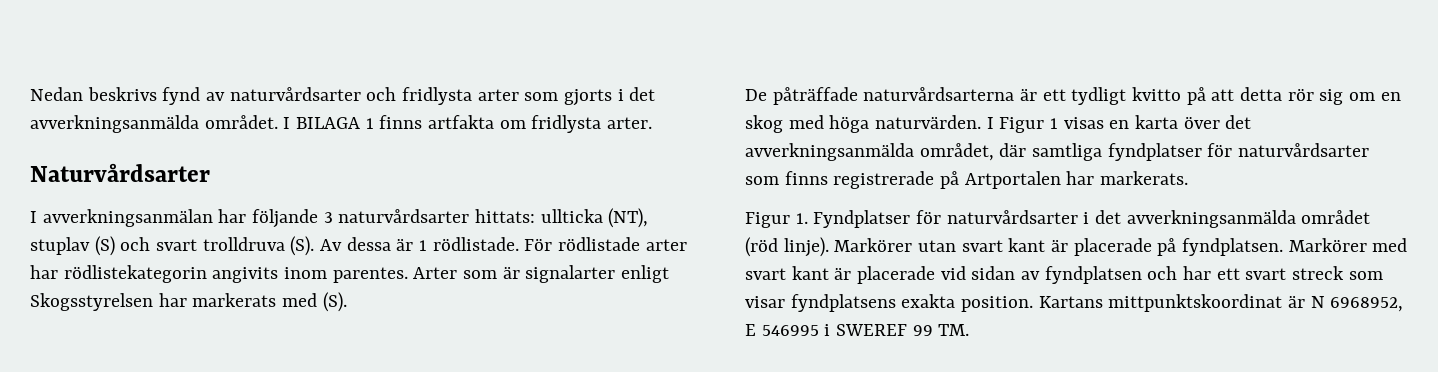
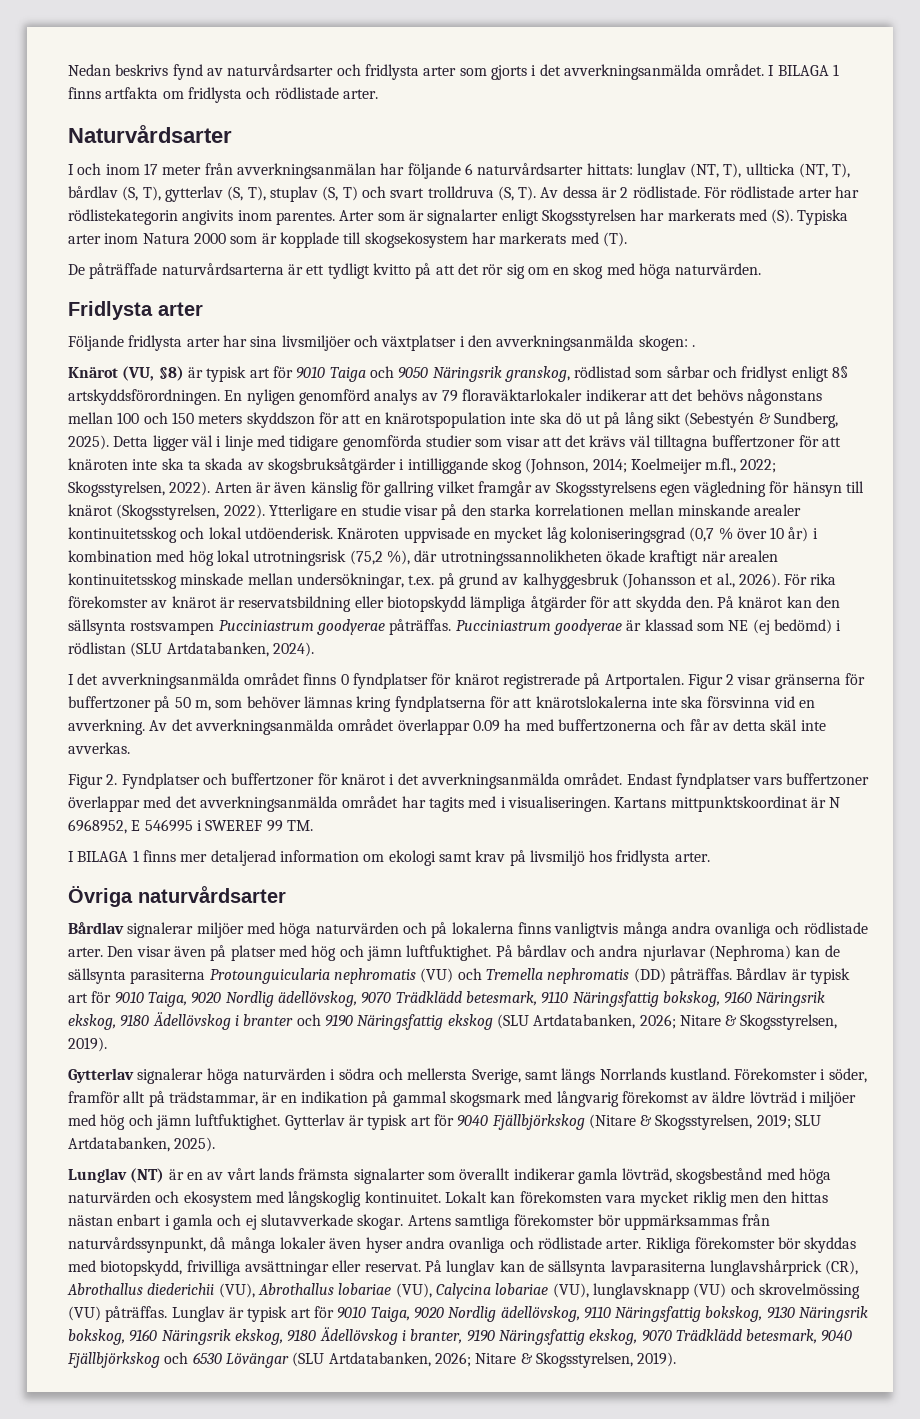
- I BILAGA 1 finns artfakta om fridlysta arter.
+ I BILAGA 1 finns artfakta om fridlysta och rödlistade arter.
- I avverkningsanmälan har följande 3 naturvårdsarter hittats: ullticka (NT), stuplav (S) och svart trolldruva (S). Av dessa är 1 rödlistade.
+ I och inom 17 meter från avverkningsanmälan har följande 6 naturvårdsarter hittats: lunglav (NT, T), ullticka (NT, T), bårdlav (S, T), gytterlav (S, T), stuplav (S, T) och svart trolldruva (S, T). Av dessa är 2 rödlistade.
- Arter som är signalarter enligt Skogsstyrelsen har markerats med (S).
+ Arter som är signalarter enligt Skogsstyrelsen har markerats med (S). Typiska arter inom Natura 2000 som är kopplade till skogsekosystem har markerats med (T).
- De påträffade naturvårdsarterna är ett tydligt kvitto på att detta rör sig om en skog med höga naturvärden. I Figur 1 visas en karta över det avverkningsanmälda området, där samtliga fyndplatser för naturvårdsarter som finns registrerade på Artportalen har markerats.
- Figur 1. Fyndplatser för naturvårdsarter i det avverkningsanmälda området (röd linje). Markörer utan svart kant är placerade på fyndplatsen. Markörer med svart kant är placerade vid sidan av fyndplatsen och har ett svart streck som visar fyndplatsens exakta position.
+ De påträffade naturvårdsarterna är ett tydligt kvitto på att det rör sig om en skog med höga naturvärden.
+ Fridlysta arter
+ Följande fridlysta arter har sina livsmiljöer och växtplatser i den avverkningsanmälda skogen: .
+ Knärot (VU, §8) är typisk art för 9010 Taiga och 9050 Näringsrik granskog, rödlistad som sårbar och fridlyst enligt 8§ artskyddsförordningen. En nyligen genomförd analys av 79 floraväktarlokaler indikerar att det behövs någonstans mellan 100 och 150 meters skyddszon för att en knärotspopulation inte ska dö ut på lång sikt (Sebestyén & Sundberg, 2025). Detta ligger väl i linje med tidigare genomförda studier som visar att det krävs väl tilltagna buffertzoner för att knäroten inte ska ta skada av skogsbruksåtgärder i intilliggande skog (Johnson, 2014; Koelmeijer m.fl., 2022; Skogsstyrelsen, 2022). Arten är även känslig för gallring vilket framgår av Skogsstyrelsens egen vägledning för hänsyn till knärot (Skogsstyrelsen, 2022). Ytterligare en studie visar på den starka korrelationen mellan minskande arealer kontinuitetsskog och lokal utdöenderisk. Knäroten uppvisade en mycket låg koloniseringsgrad (0,7 % över 10 år) i kombination med hög lokal utrotningsrisk (75,2 %), där utrotningssannolikheten ökade kraftigt när arealen kontinuitetsskog minskade mellan undersökningar, t.ex. på grund av kalhyggesbruk (Johansson et al., 2026). För rika förekomster av knärot är reservatsbildning eller biotopskydd lämpliga åtgärder för att skydda den. På knärot kan den sällsynta rostsvampen Pucciniastrum goodyerae påträffas. Pucciniastrum goodyerae är klassad som NE (ej bedömd) i rödlistan (SLU Artdatabanken, 2024).
+ I det avverkningsanmälda området finns 0 fyndplatser för knärot registrerade på Artportalen. Figur 2 visar gränserna för buffertzoner på 50 m, som behöver lämnas kring fyndplatserna för att knärotslokalerna inte ska försvinna vid en avverkning. Av det avverkningsanmälda området överlappar 0.09 ha med buffertzonerna och får av detta skäl inte avverkas.
+ Figur 2. Fyndplatser och buffertzoner för knärot i det avverkningsanmälda området. Endast fyndplatser vars buffertzoner överlappar med det avverkningsanmälda området har tagits med i visualiseringen.
+ I BILAGA 1 finns mer detaljerad information om ekologi samt krav på livsmiljö hos fridlysta arter.
+ Övriga naturvårdsarter
+ Bårdlav signalerar miljöer med höga naturvärden och på lokalerna finns vanligtvis många andra ovanliga och rödlistade arter. Den visar även på platser med hög och jämn luftfuktighet. På bårdlav och andra njurlavar (Nephroma) kan de sällsynta parasiterna Protounguicularia nephromatis (VU) och Tremella nephromatis (DD) påträffas. Bårdlav är typisk art för 9010 Taiga, 9020 Nordlig ädellövskog, 9070 Trädklädd betesmark, 9110 Näringsfattig bokskog, 9160 Näringsrik ekskog, 9180 Ädellövskog i branter och 9190 Näringsfattig ekskog (SLU Artdatabanken, 2026; Nitare & Skogsstyrelsen, 2019).
+ Gytterlav signalerar höga naturvärden i södra och mellersta Sverige, samt längs Norrlands kustland. Förekomster i söder, framför allt på trädstammar, är en indikation på gammal skogsmark med långvarig förekomst av äldre lövträd i miljöer med hög och jämn luftfuktighet. Gytterlav är typisk art för 9040 Fjällbjörkskog (Nitare & Skogsstyrelsen, 2019; SLU Artdatabanken, 2025).
+ Lunglav (NT) är en av vårt lands främsta signalarter som överallt indikerar gamla lövträd, skogsbestånd med höga naturvärden och ekosystem med långskoglig kontinuitet. Lokalt kan förekomsten vara mycket riklig men den hittas nästan enbart i gamla och ej slutavverkade skogar. Artens samtliga förekomster bör uppmärksammas från naturvårdssynpunkt, då många lokaler även hyser andra ovanliga och rödlistade arter. Rikliga förekomster bör skyddas med biotopskydd, frivilliga avsättningar eller reservat. På lunglav kan de sällsynta lavparasiterna lunglavshårprick (CR), Abrothallus diederichii (VU), Abrothallus lobariae (VU), Calycina lobariae (VU), lunglavsknapp (VU) och skrovelmössing (VU) påträffas. Lunglav är typisk art för 9010 Taiga, 9020 Nordlig ädellövskog, 9110 Näringsfattig bokskog, 9130 Näringsrik bokskog, 9160 Näringsrik ekskog, 9180 Ädellövskog i branter, 9190 Näringsfattig ekskog, 9070 Trädklädd betesmark, 9040 Fjällbjörkskog och 6530 Lövängar (SLU Artdatabanken, 2026; Nitare & Skogsstyrelsen, 2019).

